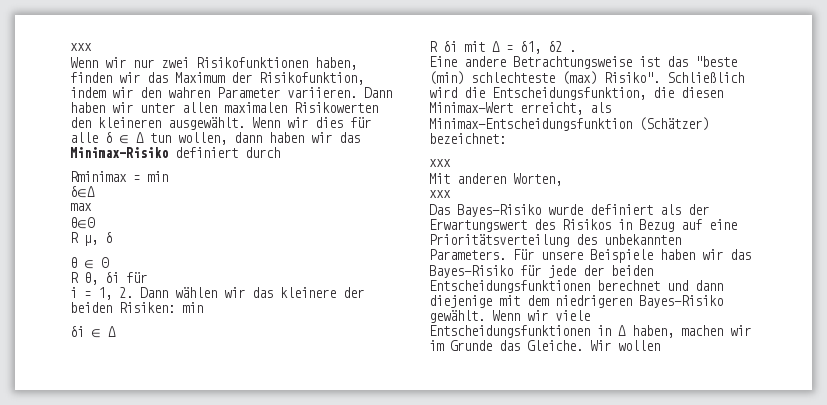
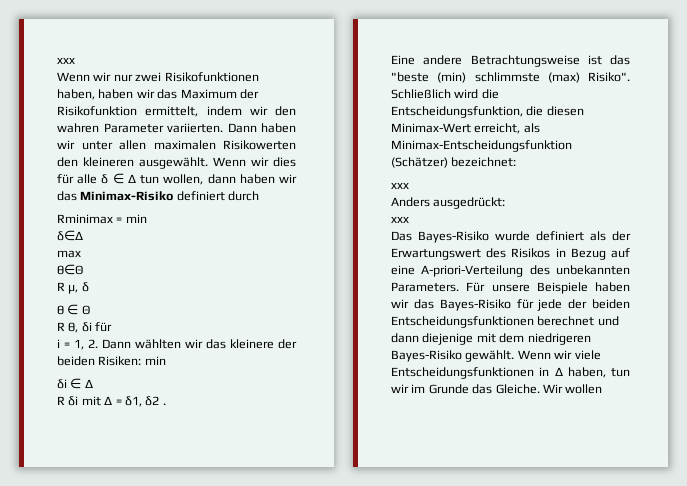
- Wenn wir nur zwei Risikofunktionen haben, finden wir das Maximum der Risikofunktion, indem wir den wahren Parameter variieren.
+ Wenn wir nur zwei Risikofunktionen haben, haben wir das Maximum der Risikofunktion ermittelt, indem wir den wahren Parameter variierten.
- i = 1, 2. Dann wählen wir das kleinere der beiden Risiken: min
+ i = 1, 2. Dann wählten wir das kleinere der beiden Risiken: min
- Eine andere Betrachtungsweise ist das "beste (min) schlechteste (max) Risiko".
+ Eine andere Betrachtungsweise ist das "beste (min) schlimmste (max) Risiko".
- Mit anderen Worten,
+ Anders ausgedrückt:
- Das Bayes-Risiko wurde definiert als der Erwartungswert des Risikos in Bezug auf eine Prioritätsverteilung des unbekannten Parameters.
+ Das Bayes-Risiko wurde definiert als der Erwartungswert des Risikos in Bezug auf eine A-priori-Verteilung des unbekannten Parameters.
- Wenn wir viele Entscheidungsfunktionen in Δ haben, machen wir im Grunde das Gleiche.
+ Wenn wir viele Entscheidungsfunktionen in Δ haben, tun wir im Grunde das Gleiche.

